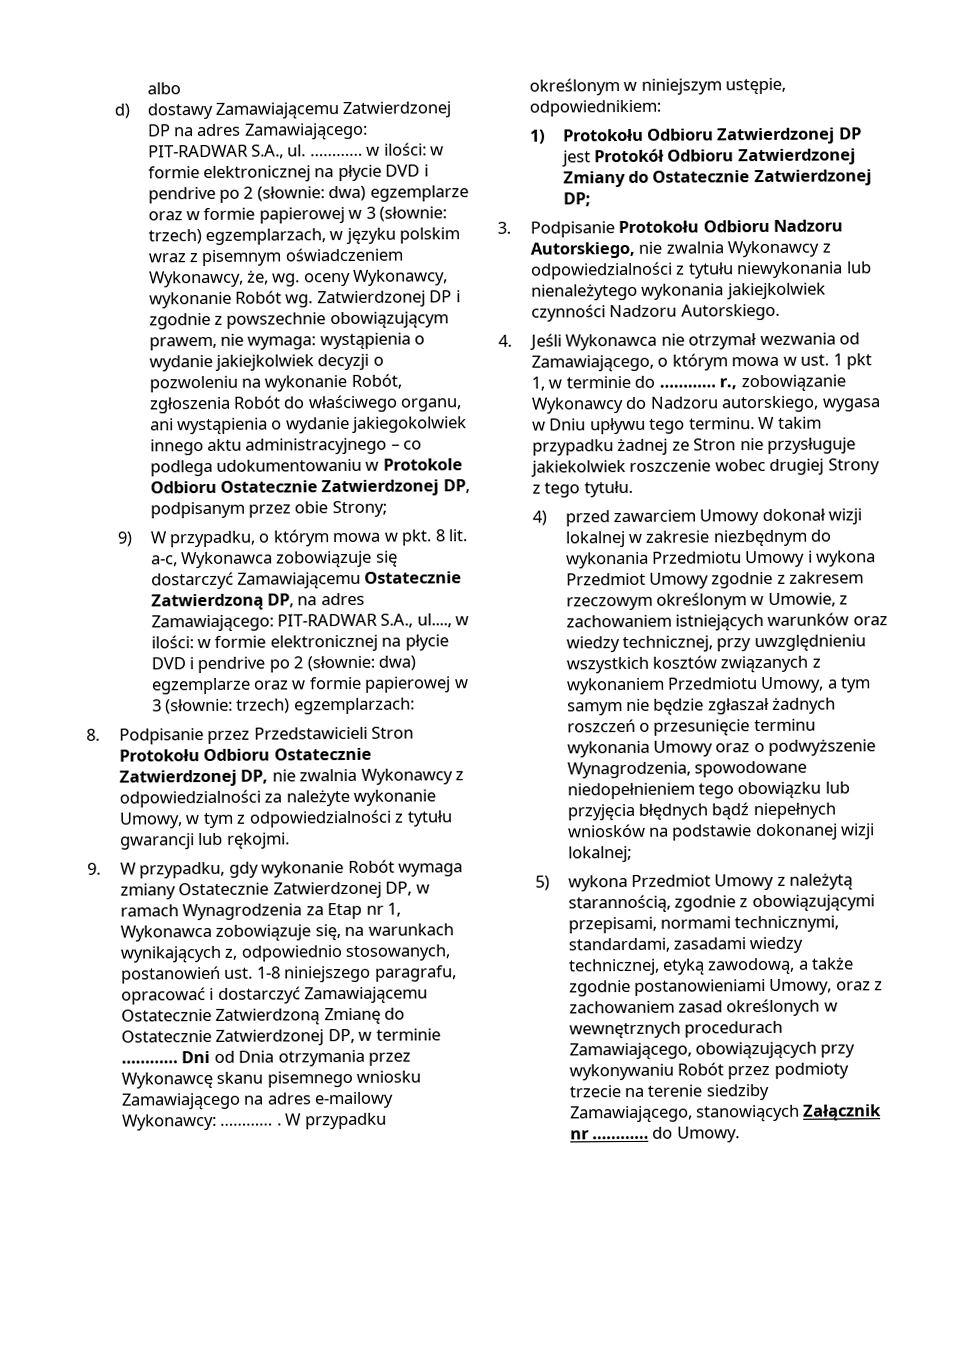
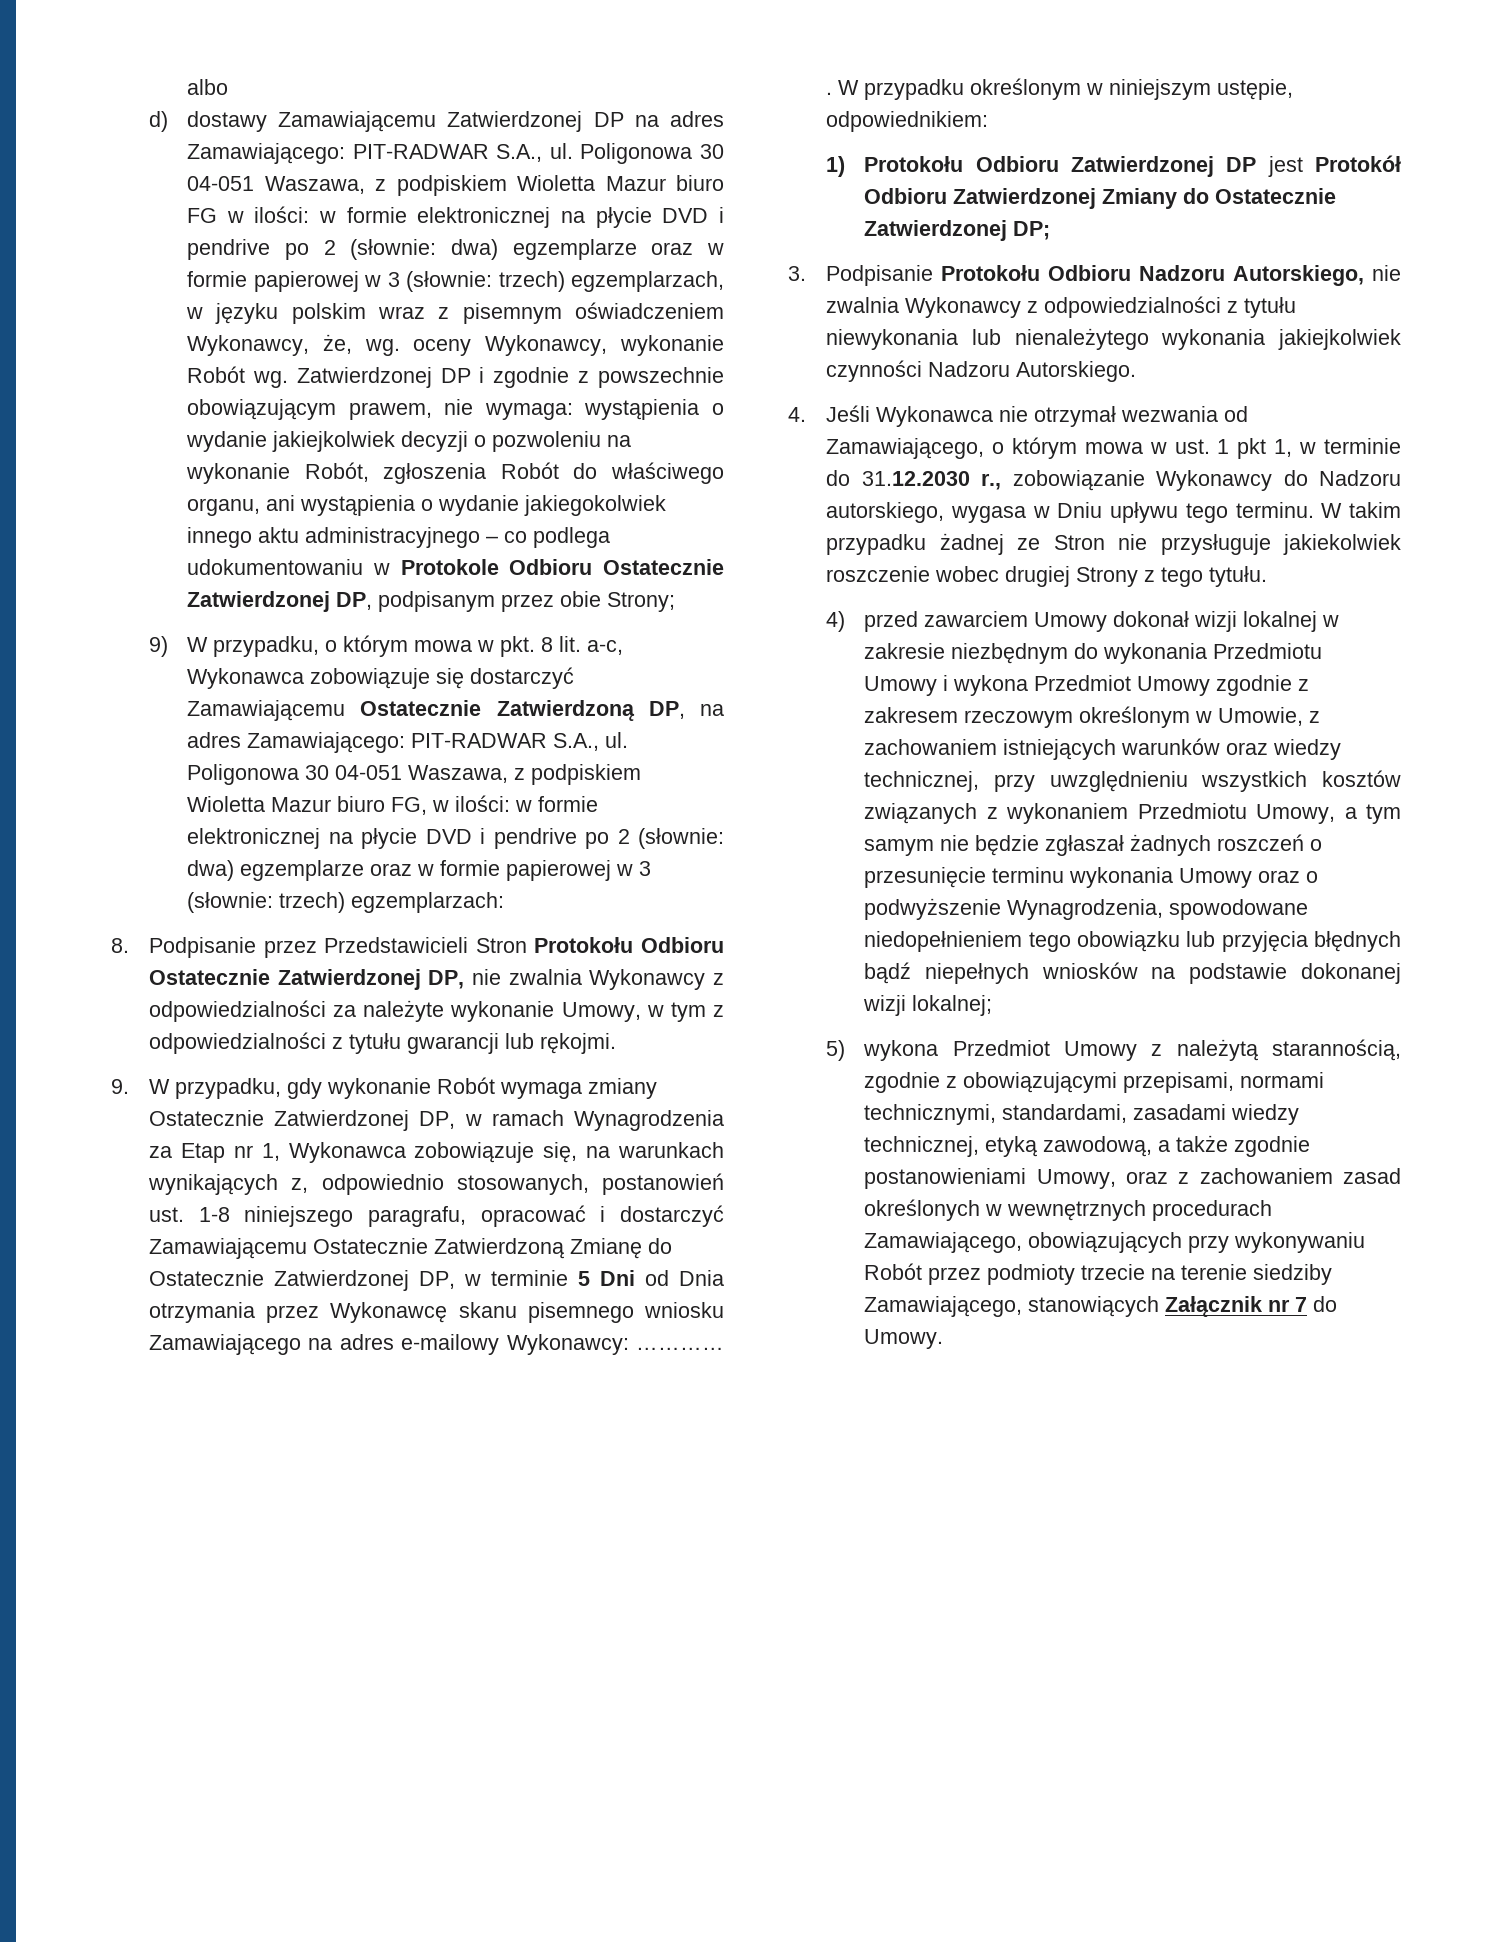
- ………… w ilości: w formie elektronicznej na płycie DVD i pendrive po 2 (słownie: dwa) egzemplarze oraz w formie papierowej w 3 (słownie: trzech) egzemplarzach, w języku polskim wraz z pisemnym oświadczeniem Wykonawcy, że, wg. oceny Wykonawcy, wykonanie Robót wg.
+ Poligonowa 30 04-051 Waszawa, z podpiskiem Wioletta Mazur biuro FG w ilości: w formie elektronicznej na płycie DVD i pendrive po 2 (słownie: dwa) egzemplarze oraz w formie papierowej w 3 (słownie: trzech) egzemplarzach, w języku polskim wraz z pisemnym oświadczeniem Wykonawcy, że, wg. oceny Wykonawcy, wykonanie Robót wg.
- 9) W przypadku, o którym mowa w pkt. 8 lit. a-c, Wykonawca zobowiązuje się dostarczyć Zamawiającemu Ostatecznie Zatwierdzoną DP, na adres Zamawiającego: PIT-RADWAR S.A., ul...., w ilości: w formie elektronicznej na płycie DVD i pendrive po 2 (słownie: dwa) egzemplarze oraz w formie papierowej w 3 (słownie: trzech) egzemplarzach:
+ 9) W przypadku, o którym mowa w pkt. 8 lit. a-c, Wykonawca zobowiązuje się dostarczyć Zamawiającemu Ostatecznie Zatwierdzoną DP, na adres Zamawiającego: PIT-RADWAR S.A., ul. Poligonowa 30 04-051 Waszawa, z podpiskiem Wioletta Mazur biuro FG, w ilości: w formie elektronicznej na płycie DVD i pendrive po 2 (słownie: dwa) egzemplarze oraz w formie papierowej w 3 (słownie: trzech) egzemplarzach:
- 9. W przypadku, gdy wykonanie Robót wymaga zmiany Ostatecznie Zatwierdzonej DP, w ramach Wynagrodzenia za Etap nr 1, Wykonawca zobowiązuje się, na warunkach wynikających z, odpowiednio stosowanych, postanowień ust. 1-8 niniejszego paragrafu, opracować i dostarczyć Zamawiającemu Ostatecznie Zatwierdzoną Zmianę do Ostatecznie Zatwierdzonej DP, w terminie ………… Dni od Dnia otrzymania przez Wykonawcę skanu pisemnego wniosku Zamawiającego na adres e-mailowy Wykonawcy:
+ 9. W przypadku, gdy wykonanie Robót wymaga zmiany Ostatecznie Zatwierdzonej DP, w ramach Wynagrodzenia za Etap nr 1, Wykonawca zobowiązuje się, na warunkach wynikających z, odpowiednio stosowanych, postanowień ust. 1-8 niniejszego paragrafu, opracować i dostarczyć Zamawiającemu Ostatecznie Zatwierdzoną Zmianę do Ostatecznie Zatwierdzonej DP, w terminie 5 Dni od Dnia otrzymania przez Wykonawcę skanu pisemnego wniosku Zamawiającego na adres e-mailowy Wykonawcy:
- 4. Jeśli Wykonawca nie otrzymał wezwania od Zamawiającego, o którym mowa w ust. 1 pkt 1, w terminie do ………… r., zobowiązanie Wykonawcy do Nadzoru autorskiego, wygasa w Dniu upływu tego terminu.
+ 4. Jeśli Wykonawca nie otrzymał wezwania od Zamawiającego, o którym mowa w ust. 1 pkt 1, w terminie do 31.12.2030 r., zobowiązanie Wykonawcy do Nadzoru autorskiego, wygasa w Dniu upływu tego terminu.
- 5) wykona Przedmiot Umowy z należytą starannością, zgodnie z obowiązującymi przepisami, normami technicznymi, standardami, zasadami wiedzy technicznej, etyką zawodową, a także zgodnie postanowieniami Umowy, oraz z zachowaniem zasad określonych w wewnętrznych procedurach Zamawiającego, obowiązujących przy wykonywaniu Robót przez podmioty trzecie na terenie siedziby Zamawiającego, stanowiących Załącznik nr ………… do Umowy.
+ 5) wykona Przedmiot Umowy z należytą starannością, zgodnie z obowiązującymi przepisami, normami technicznymi, standardami, zasadami wiedzy technicznej, etyką zawodową, a także zgodnie postanowieniami Umowy, oraz z zachowaniem zasad określonych w wewnętrznych procedurach Zamawiającego, obowiązujących przy wykonywaniu Robót przez podmioty trzecie na terenie siedziby Zamawiającego, stanowiących Załącznik nr 7 do Umowy.

